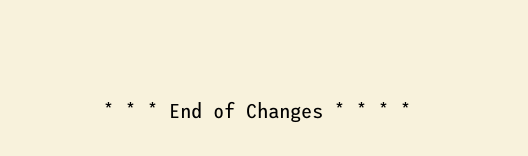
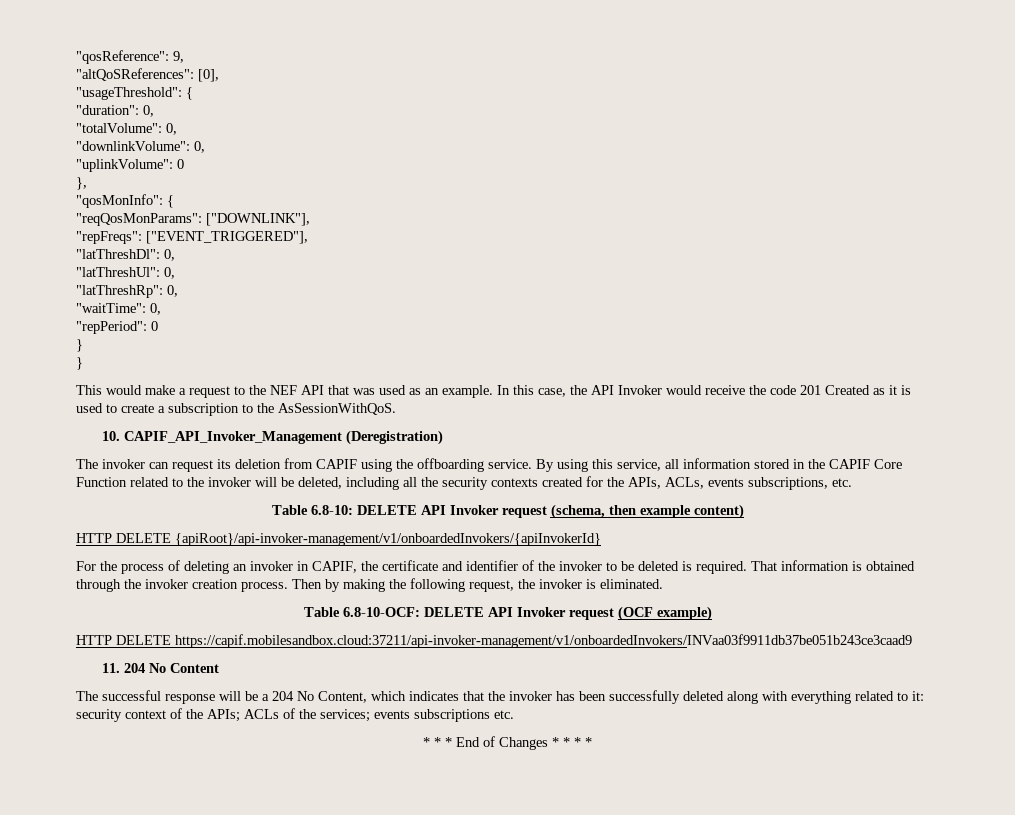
+ "qosReference": 9,
+ "altQoSReferences": [0],
+ "usageThreshold": {
+ "duration": 0,
+ "totalVolume": 0,
+ "downlinkVolume": 0,
+ "uplinkVolume": 0
+ },
+ "qosMonInfo": {
+ "reqQosMonParams": ["DOWNLINK"],
+ "repFreqs": ["EVENT_TRIGGERED"],
+ "latThreshDl": 0,
+ "latThreshUl": 0,
+ "latThreshRp": 0,
+ "waitTime": 0,
+ "repPeriod": 0
+ }
+ }
+ This would make a request to the NEF API that was used as an example. In this case, the API Invoker would receive the code 201 Created as it is used to create a subscription to the AsSessionWithQoS.
+ 10. CAPIF_API_Invoker_Management (Deregistration)
+ The invoker can request its deletion from CAPIF using the offboarding service. By using this service, all information stored in the CAPIF Core Function related to the invoker will be deleted, including all the security contexts created for the APIs, ACLs, events subscriptions, etc.
+ Table 6.8-10: DELETE API Invoker request (schema, then example content)
+ HTTP DELETE {apiRoot}/api-invoker-management/v1/onboardedInvokers/{apiInvokerId}
+ For the process of deleting an invoker in CAPIF, the certificate and identifier of the invoker to be deleted is required. That information is obtained through the invoker creation process. Then by making the following request, the invoker is eliminated.
+ Table 6.8-10-OCF: DELETE API Invoker request (OCF example)
+ HTTP DELETE https://capif.mobilesandbox.cloud:37211/api-invoker-management/v1/onboardedInvokers/INVaa03f9911db37be051b243ce3caad9
+ 11. 204 No Content
+ The successful response will be a 204 No Content, which indicates that the invoker has been successfully deleted along with everything related to it: security context of the APIs; ACLs of the services; events subscriptions etc.

